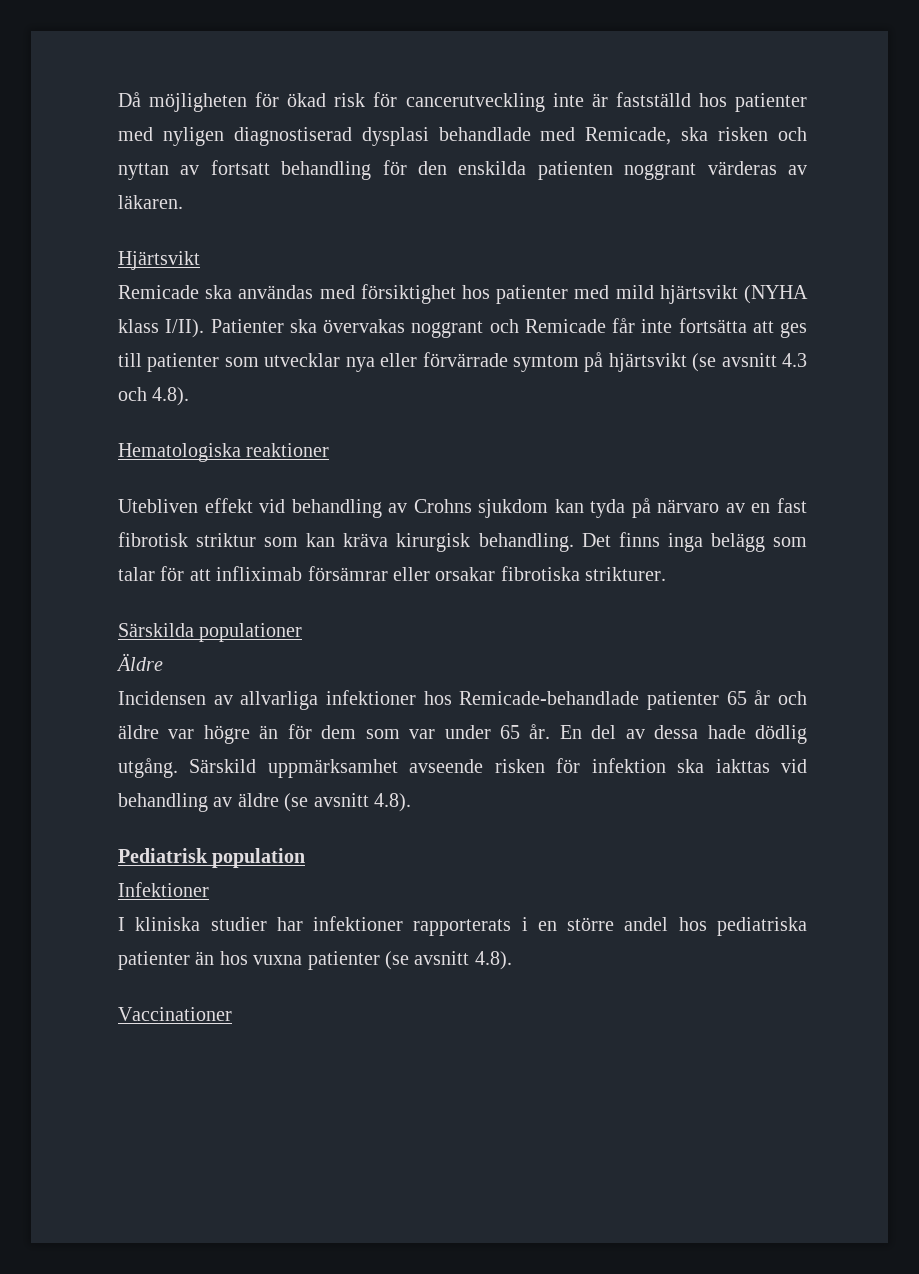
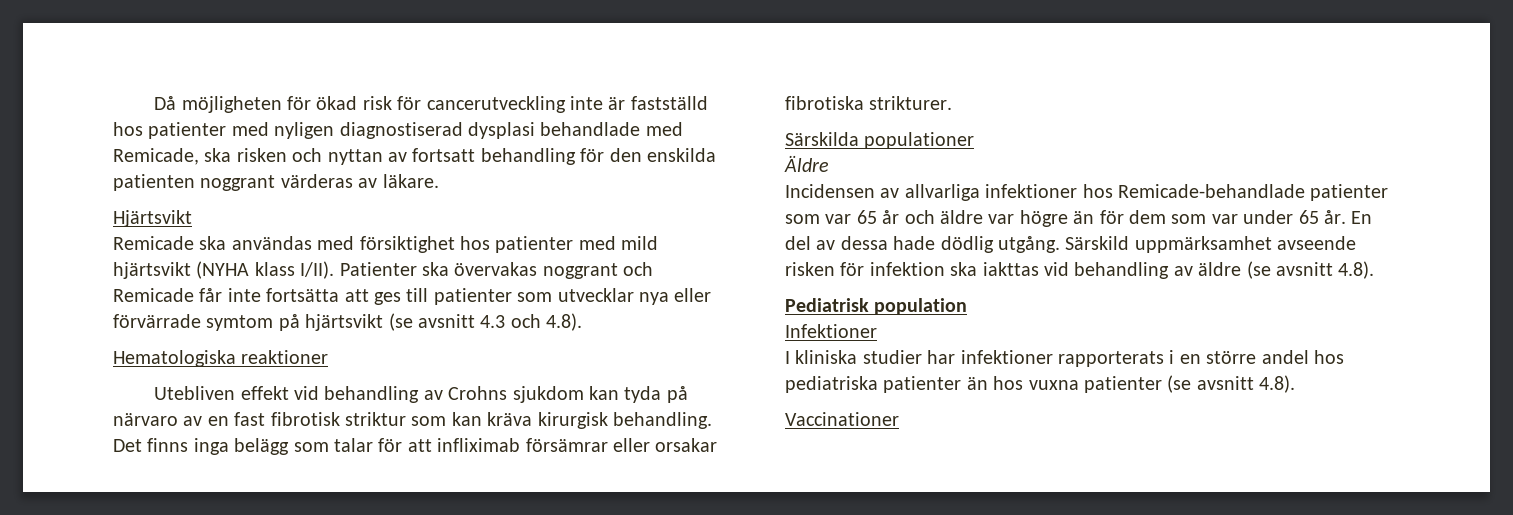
- Då möjligheten för ökad risk för cancerutveckling inte är fastställd hos patienter med nyligen diagnostiserad dysplasi behandlade med Remicade, ska risken och nyttan av fortsatt behandling för den enskilda patienten noggrant värderas av läkaren.
+ Då möjligheten för ökad risk för cancerutveckling inte är fastställd hos patienter med nyligen diagnostiserad dysplasi behandlade med Remicade, ska risken och nyttan av fortsatt behandling för den enskilda patienten noggrant värderas av läkare.
- Incidensen av allvarliga infektioner hos Remicade-behandlade patienter 65 år och äldre var högre än för dem som var under 65 år.
+ Incidensen av allvarliga infektioner hos Remicade-behandlade patienter som var 65 år och äldre var högre än för dem som var under 65 år.

